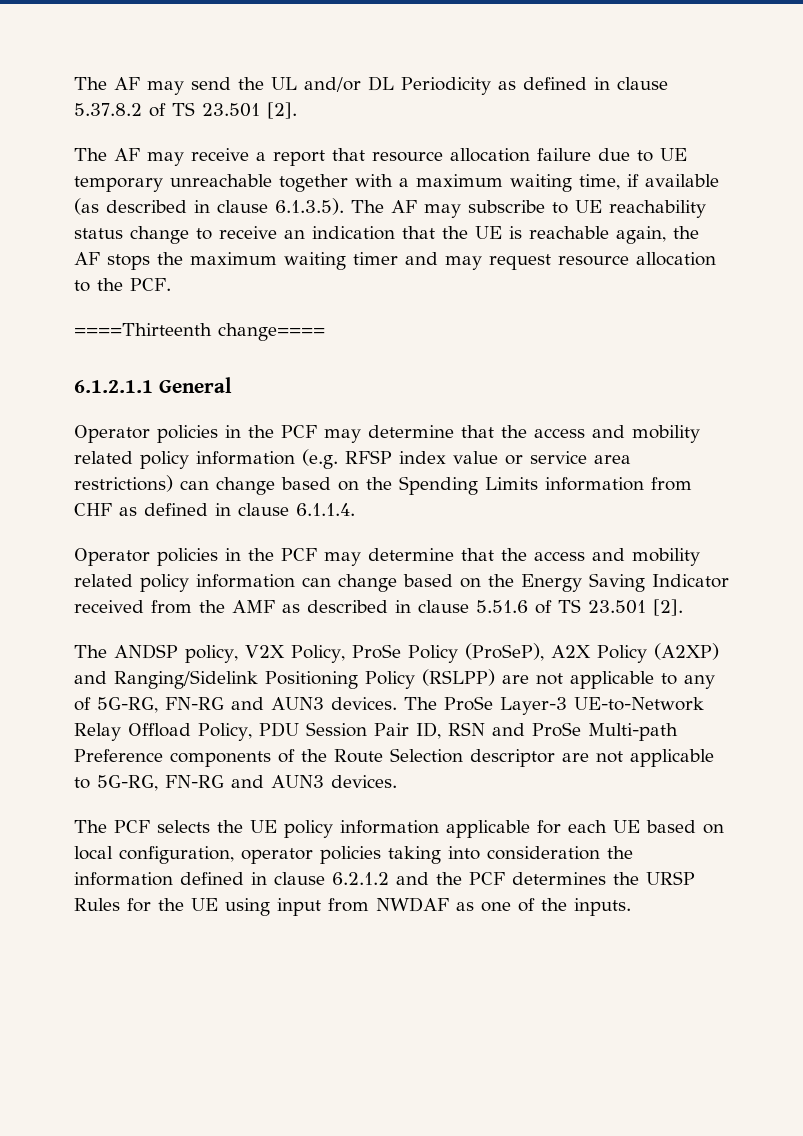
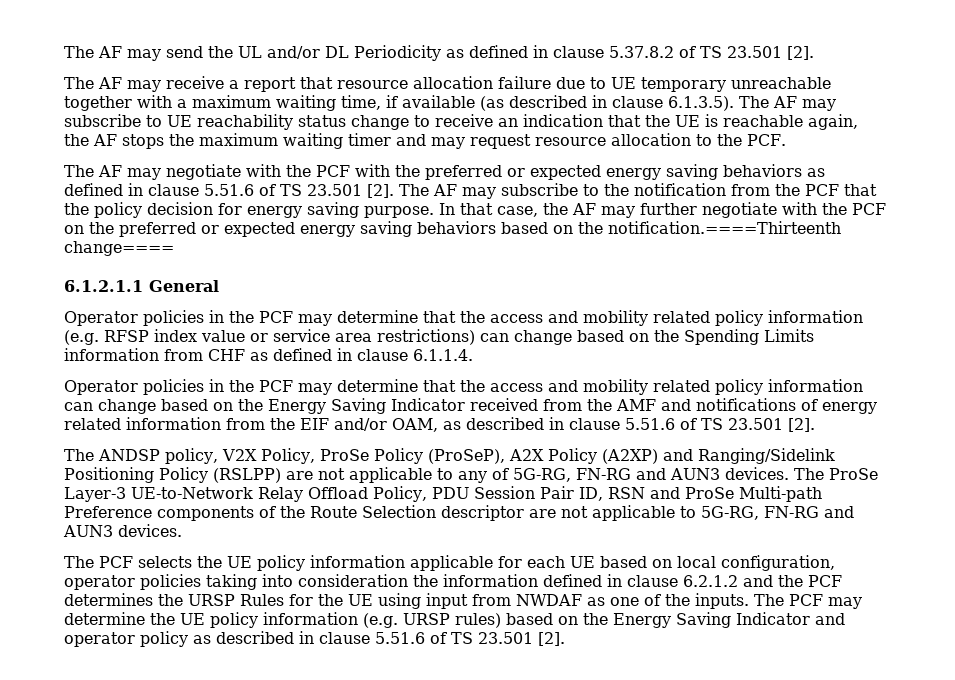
- ====Thirteenth change====
+ The AF may negotiate with the PCF with the preferred or expected energy saving behaviors as defined in clause 5.51.6 of TS 23.501 [2]. The AF may subscribe to the notification from the PCF that the policy decision for energy saving purpose. In that case, the AF may further negotiate with the PCF on the preferred or expected energy saving behaviors based on the notification.====Thirteenth change====
- Operator policies in the PCF may determine that the access and mobility related policy information can change based on the Energy Saving Indicator received from the AMF as described in clause 5.51.6 of TS 23.501 [2].
+ Operator policies in the PCF may determine that the access and mobility related policy information can change based on the Energy Saving Indicator received from the AMF and notifications of energy related information from the EIF and/or OAM, as described in clause 5.51.6 of TS 23.501 [2].
+ The PCF may determine the UE policy information (e.g. URSP rules) based on the Energy Saving Indicator and operator policy as described in clause 5.51.6 of TS 23.501 [2].

